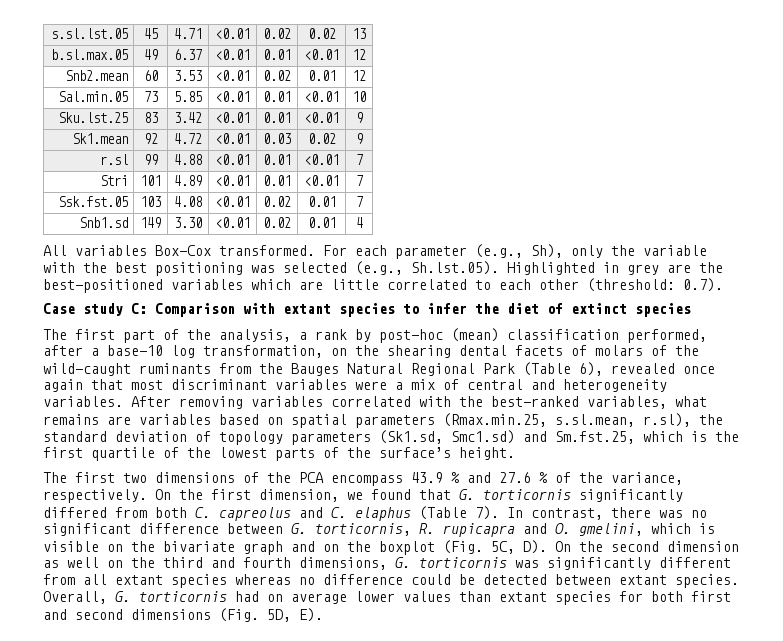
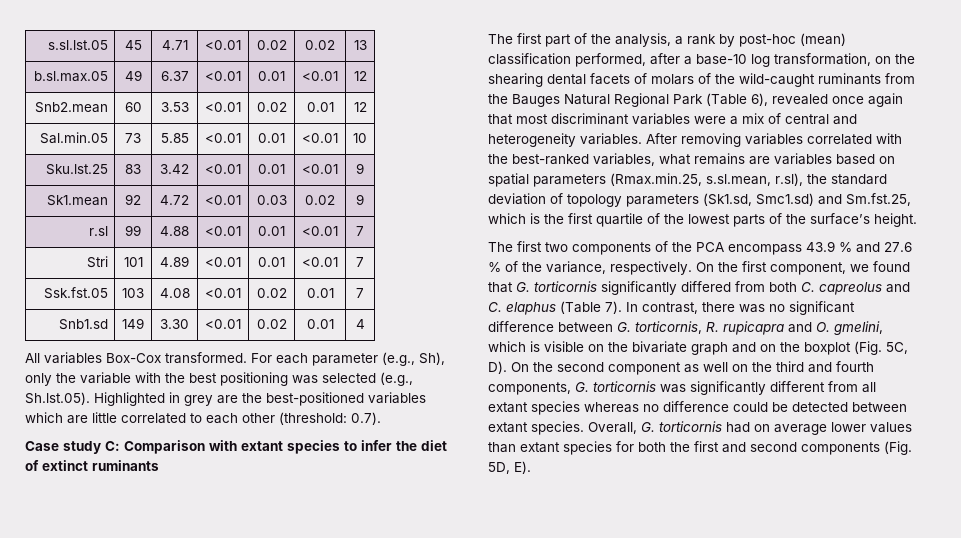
- Case study C: Comparison with extant species to infer the diet of extinct species
+ Case study C: Comparison with extant species to infer the diet of extinct ruminants
- The first two dimensions of the PCA encompass 43.9 % and 27.6 % of the variance, respectively.
+ The first two components of the PCA encompass 43.9 % and 27.6 % of the variance, respectively.
- On the first dimension, we found that G. torticornis significantly differed from both C. capreolus and C. elaphus (Table 7).
+ On the first component, we found that G. torticornis significantly differed from both C. capreolus and C. elaphus (Table 7).
- In contrast, there was no significant difference between G. torticornis, R. rupicapra and O. gmelini, which is visible on the bivariate graph and on the boxplot (Fig. 5C, D). On the second dimension as well on the third and fourth dimensions, G. torticornis was significantly different from all extant species whereas no difference could be detected between extant species.
+ In contrast, there was no significant difference between G. torticornis, R. rupicapra and O. gmelini, which is visible on the bivariate graph and on the boxplot (Fig. 5C, D). On the second component as well on the third and fourth components, G. torticornis was significantly different from all extant species whereas no difference could be detected between extant species.
- Overall, G. torticornis had on average lower values than extant species for both first and second dimensions (Fig. 5D, E).
+ Overall, G. torticornis had on average lower values than extant species for both the first and second components (Fig. 5D, E).

